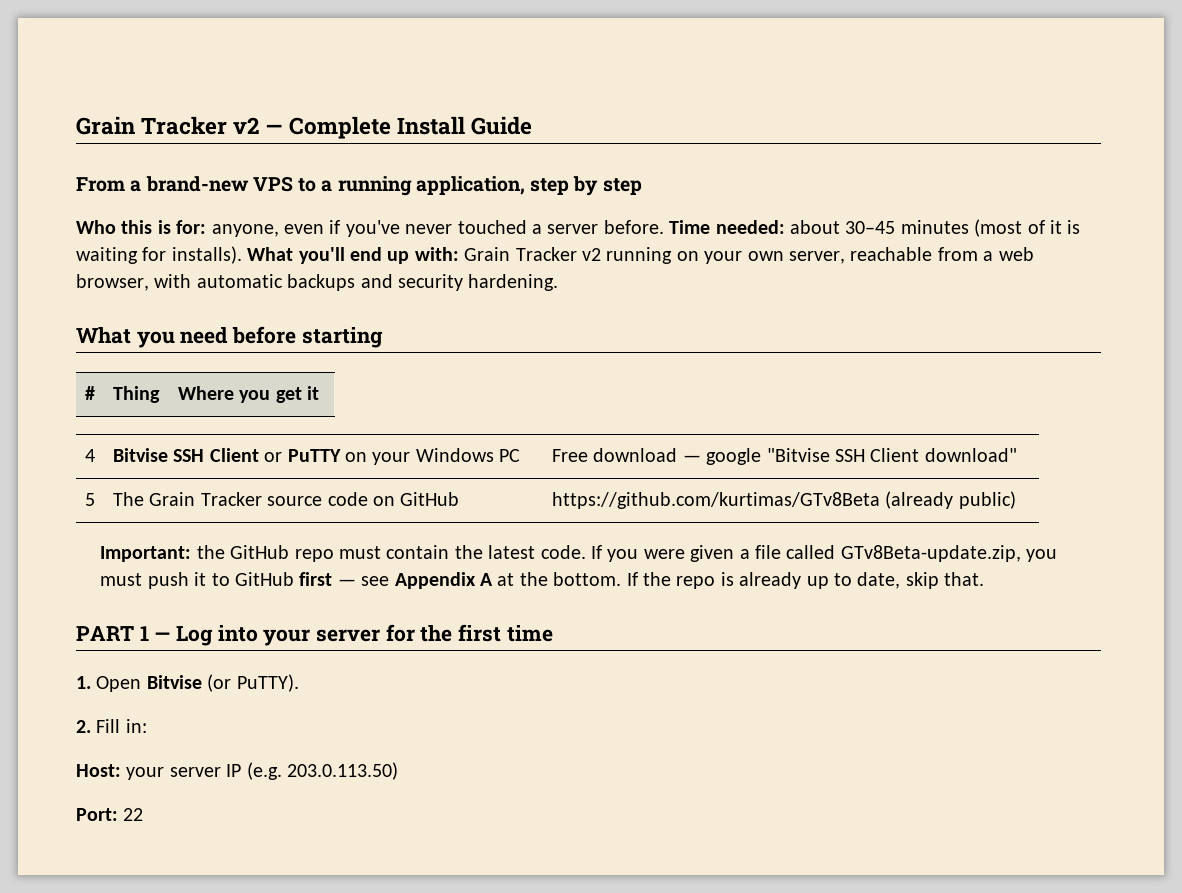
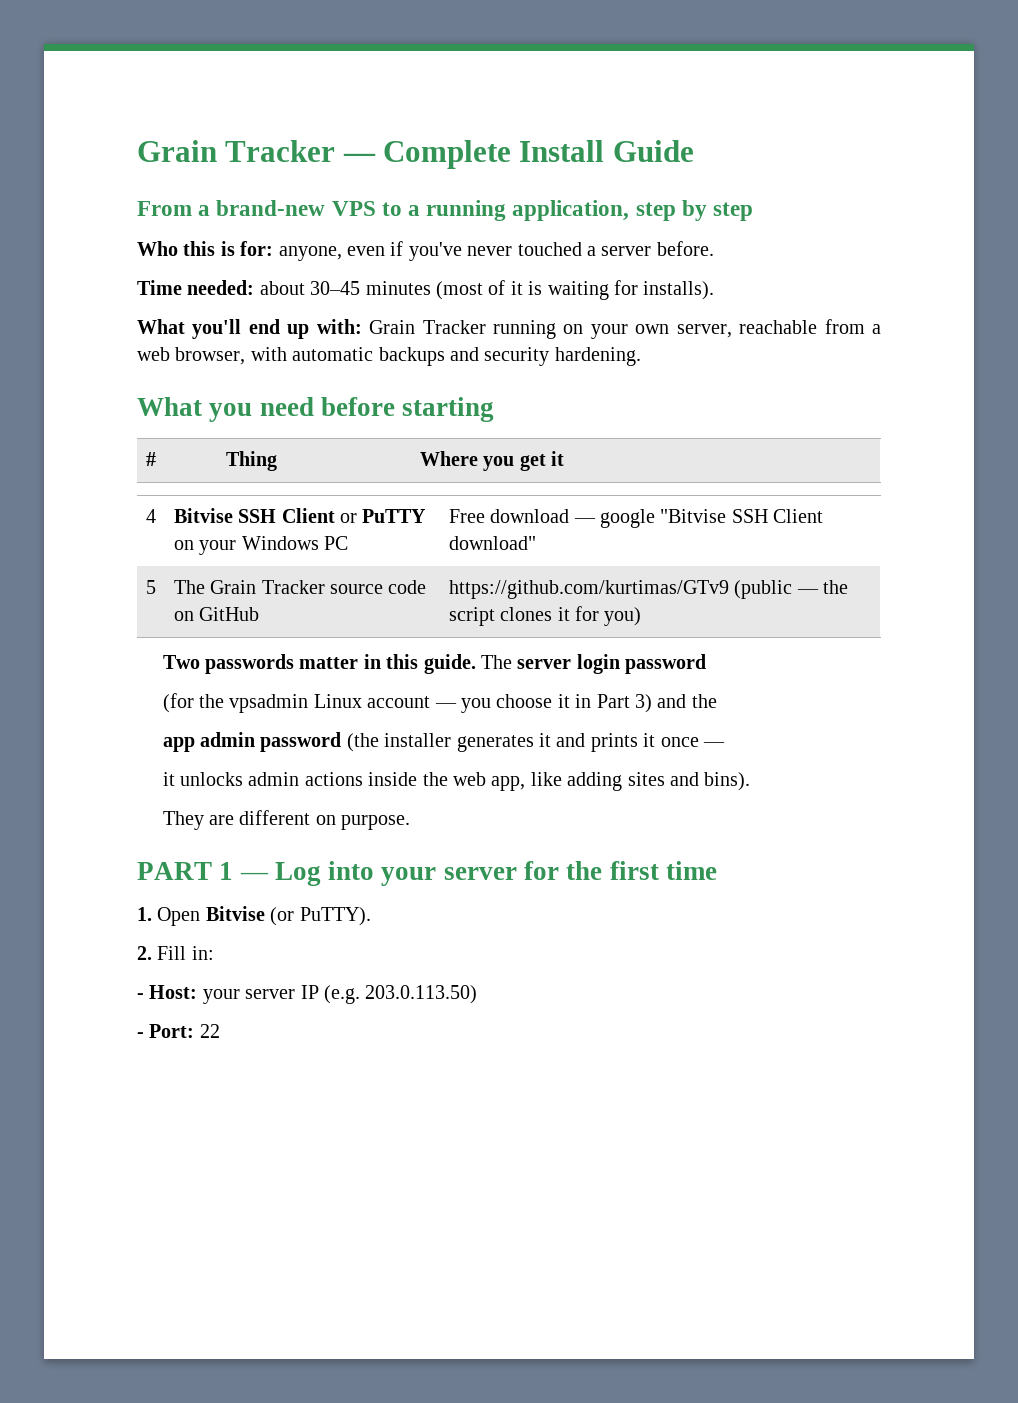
- Grain Tracker v2 — Complete Install Guide
+ Grain Tracker — Complete Install Guide
- Who this is for: anyone, even if you've never touched a server before. Time needed: about 30–45 minutes (most of it is waiting for installs). What you'll end up with: Grain Tracker v2 running on your own server, reachable from a web browser, with automatic backups and security hardening.
+ Who this is for: anyone, even if you've never touched a server before.
+ Time needed: about 30–45 minutes (most of it is waiting for installs).
+ What you'll end up with: Grain Tracker running on your own server, reachable from a web browser, with automatic backups and security hardening.
- 5 | The Grain Tracker source code on GitHub | https://github.com/kurtimas/GTv8Beta (already public)
- Important: the GitHub repo must contain the latest code. If you were given a file called GTv8Beta-update.zip, you must push it to GitHub first — see Appendix A at the bottom. If the repo is already up to date, skip that.
+ 5 | The Grain Tracker source code on GitHub | https://github.com/kurtimas/GTv9 (public — the script clones it for you)
+ Two passwords matter in this guide. The server login password
+ (for the vpsadmin Linux account — you choose it in Part 3) and the
+ app admin password (the installer generates it and prints it once —
+ it unlocks admin actions inside the web app, like adding sites and bins).
+ They are different on purpose.
- Host: your server IP (e.g. 203.0.113.50)
+ - Host: your server IP (e.g. 203.0.113.50)
- Port: 22
+ - Port: 22

